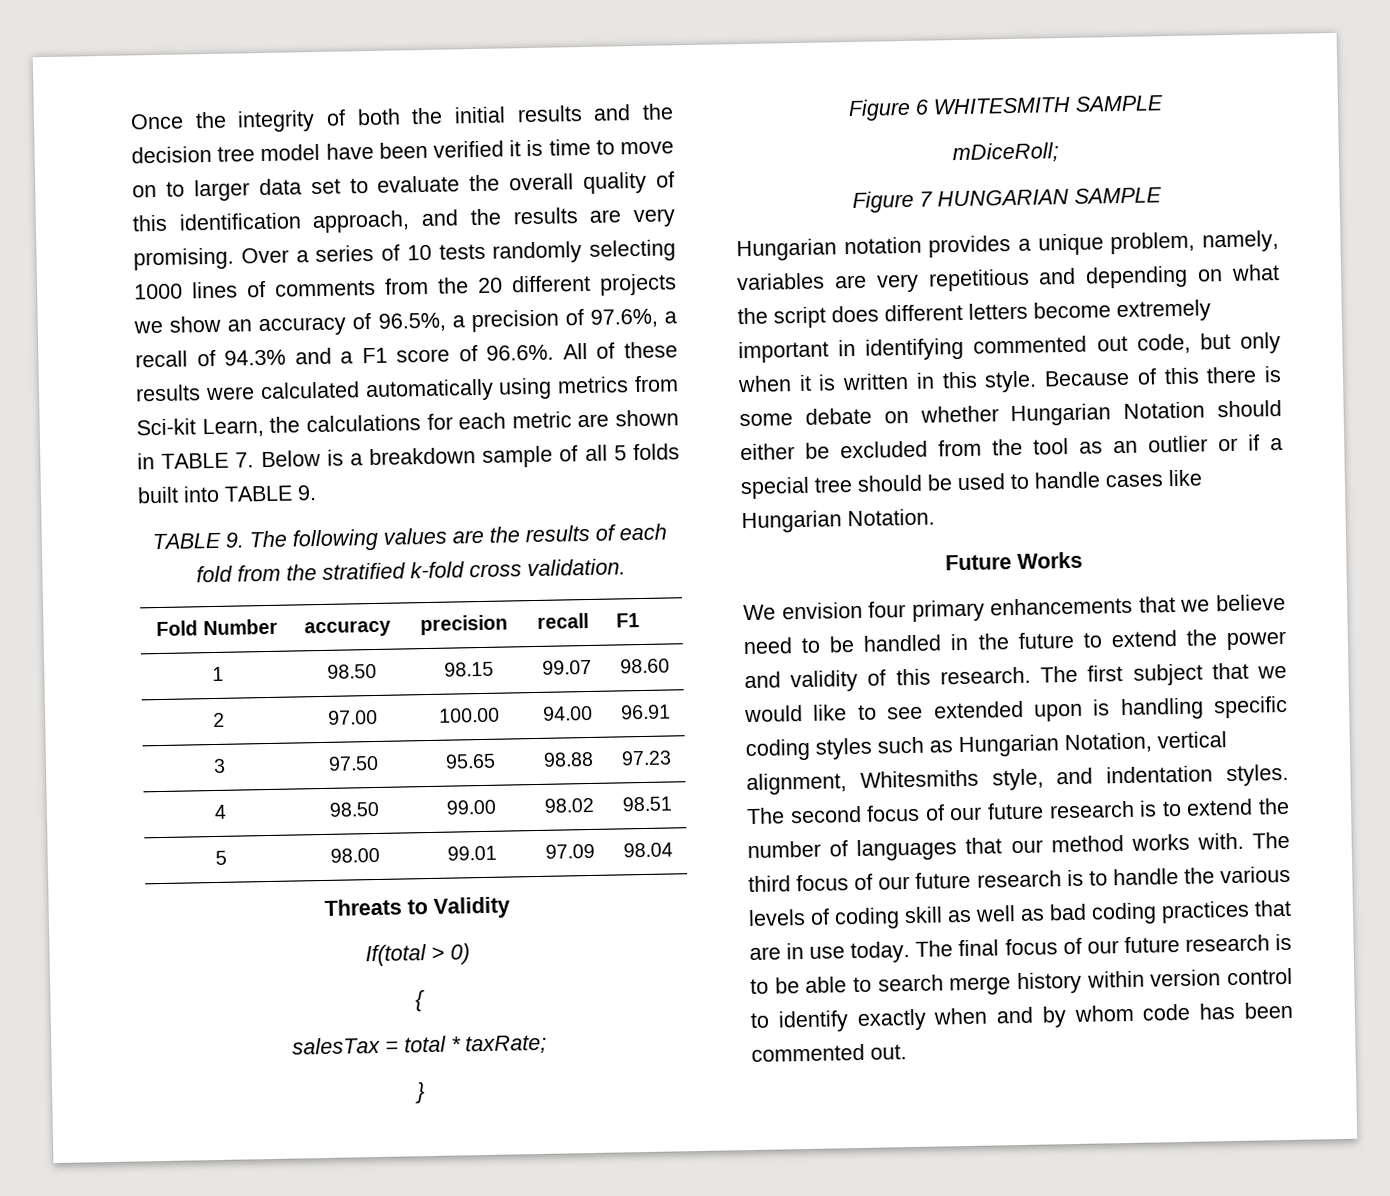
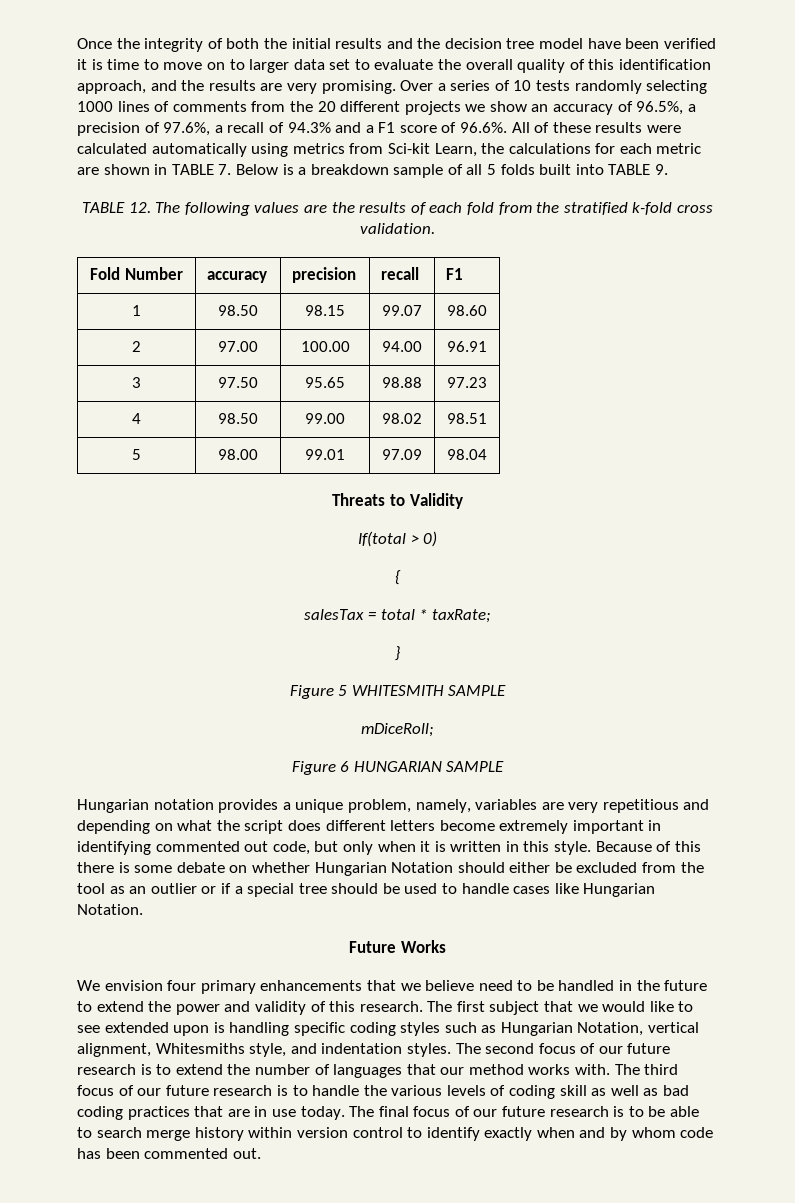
- TABLE 9. The following values are the results of each fold from the stratified k-fold cross validation.
+ TABLE 12. The following values are the results of each fold from the stratified k-fold cross validation.
- Figure 6 WHITESMITH SAMPLE
+ Figure 5 WHITESMITH SAMPLE
- Figure 7 HUNGARIAN SAMPLE
+ Figure 6 HUNGARIAN SAMPLE

